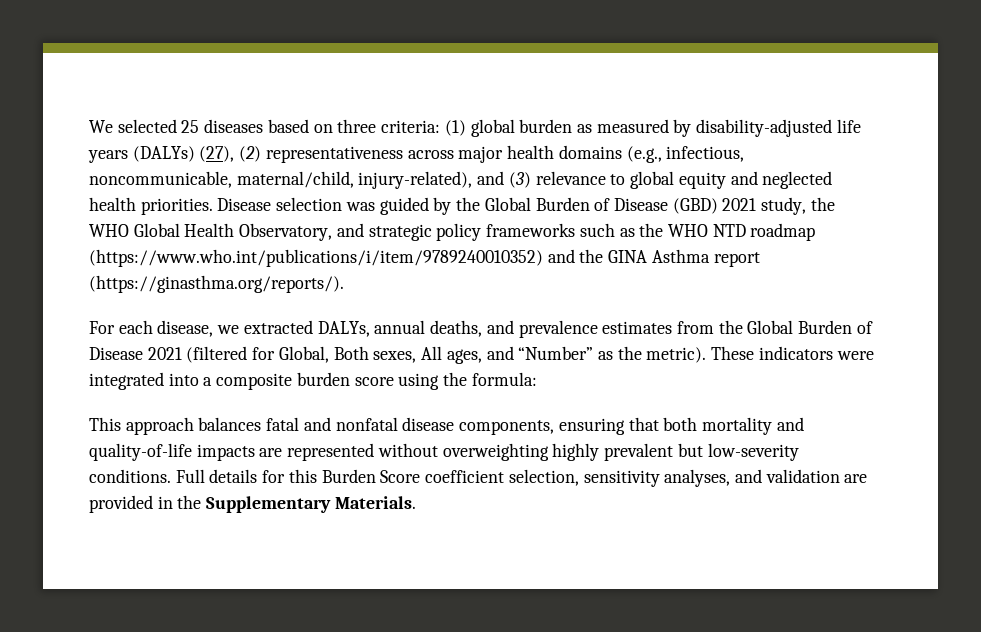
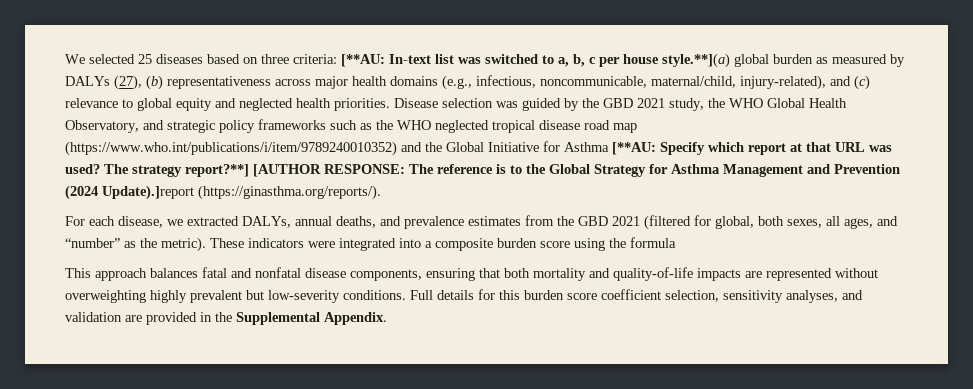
- We selected 25 diseases based on three criteria: (1) global burden as measured by disability-adjusted life years (DALYs) (27), (2) representativeness across major health domains (e.g., infectious, noncommunicable, maternal/child, injury-related), and (3) relevance to global equity and neglected health priorities.
+ We selected 25 diseases based on three criteria: [**AU: In-text list was switched to a, b, c per house style.**](a) global burden as measured by DALYs (27), (b) representativeness across major health domains (e.g., infectious, noncommunicable, maternal/child, injury-related), and (c) relevance to global equity and neglected health priorities.
- Disease selection was guided by the Global Burden of Disease (GBD) 2021 study, the WHO Global Health Observatory, and strategic policy frameworks such as the WHO NTD roadmap (https://www.who.int/publications/i/item/9789240010352) and the GINA Asthma report (https://ginasthma.org/reports/).
+ Disease selection was guided by the GBD 2021 study, the WHO Global Health Observatory, and strategic policy frameworks such as the WHO neglected tropical disease road map (https://www.who.int/publications/i/item/9789240010352) and the Global Initiative for Asthma [**AU: Specify which report at that URL was used? The strategy report?**] [AUTHOR RESPONSE: The reference is to the Global Strategy for Asthma Management and Prevention (2024 Update).]report (https://ginasthma.org/reports/).
- For each disease, we extracted DALYs, annual deaths, and prevalence estimates from the Global Burden of Disease 2021 (filtered for Global, Both sexes, All ages, and “Number” as the metric).
+ For each disease, we extracted DALYs, annual deaths, and prevalence estimates from the GBD 2021 (filtered for global, both sexes, all ages, and “number” as the metric).
- These indicators were integrated into a composite burden score using the formula:
+ These indicators were integrated into a composite burden score using the formula
- Full details for this Burden Score coefficient selection, sensitivity analyses, and validation are provided in the Supplementary Materials.
+ Full details for this burden score coefficient selection, sensitivity analyses, and validation are provided in the Supplemental Appendix.

